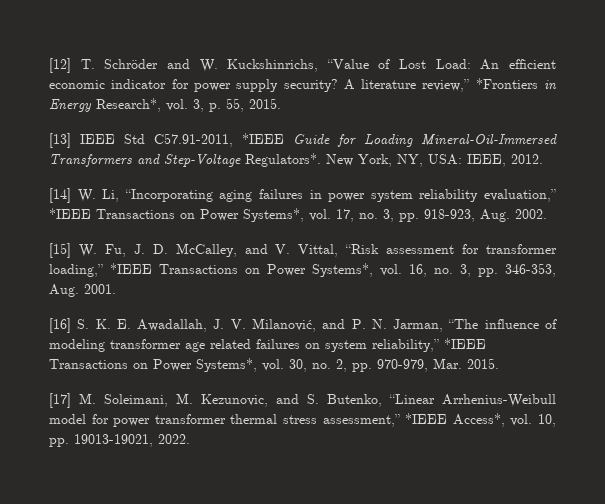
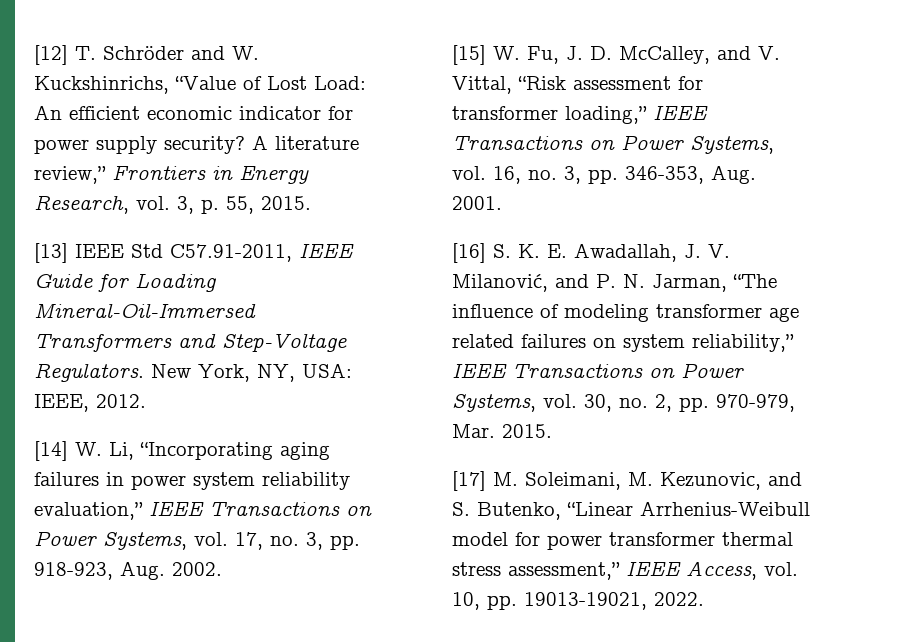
- A literature review,” *Frontiers in Energy Research*, vol. 3, p. 55, 2015.
+ A literature review,” Frontiers in Energy Research, vol. 3, p. 55, 2015.
- [13] IEEE Std C57.91-2011, *IEEE Guide for Loading Mineral-Oil-Immersed Transformers and Step-Voltage Regulators*.
+ [13] IEEE Std C57.91-2011, IEEE Guide for Loading Mineral-Oil-Immersed Transformers and Step-Voltage Regulators.
- [14] W. Li, “Incorporating aging failures in power system reliability evaluation,” *IEEE Transactions on Power Systems*, vol. 17, no. 3, pp. 918-923, Aug. 2002.
+ [14] W. Li, “Incorporating aging failures in power system reliability evaluation,” IEEE Transactions on Power Systems, vol. 17, no. 3, pp. 918-923, Aug. 2002.
- [15] W. Fu, J. D. McCalley, and V. Vittal, “Risk assessment for transformer loading,” *IEEE Transactions on Power Systems*, vol. 16, no. 3, pp. 346-353, Aug. 2001.
+ [15] W. Fu, J. D. McCalley, and V. Vittal, “Risk assessment for transformer loading,” IEEE Transactions on Power Systems, vol. 16, no. 3, pp. 346-353, Aug. 2001.
- [16] S. K. E. Awadallah, J. V. Milanović, and P. N. Jarman, “The influence of modeling transformer age related failures on system reliability,” *IEEE Transactions on Power Systems*, vol. 30, no. 2, pp. 970-979, Mar. 2015.
+ [16] S. K. E. Awadallah, J. V. Milanović, and P. N. Jarman, “The influence of modeling transformer age related failures on system reliability,” IEEE Transactions on Power Systems, vol. 30, no. 2, pp. 970-979, Mar. 2015.
- [17] M. Soleimani, M. Kezunovic, and S. Butenko, “Linear Arrhenius-Weibull model for power transformer thermal stress assessment,” *IEEE Access*, vol. 10, pp. 19013-19021, 2022.
+ [17] M. Soleimani, M. Kezunovic, and S. Butenko, “Linear Arrhenius-Weibull model for power transformer thermal stress assessment,” IEEE Access, vol. 10, pp. 19013-19021, 2022.

